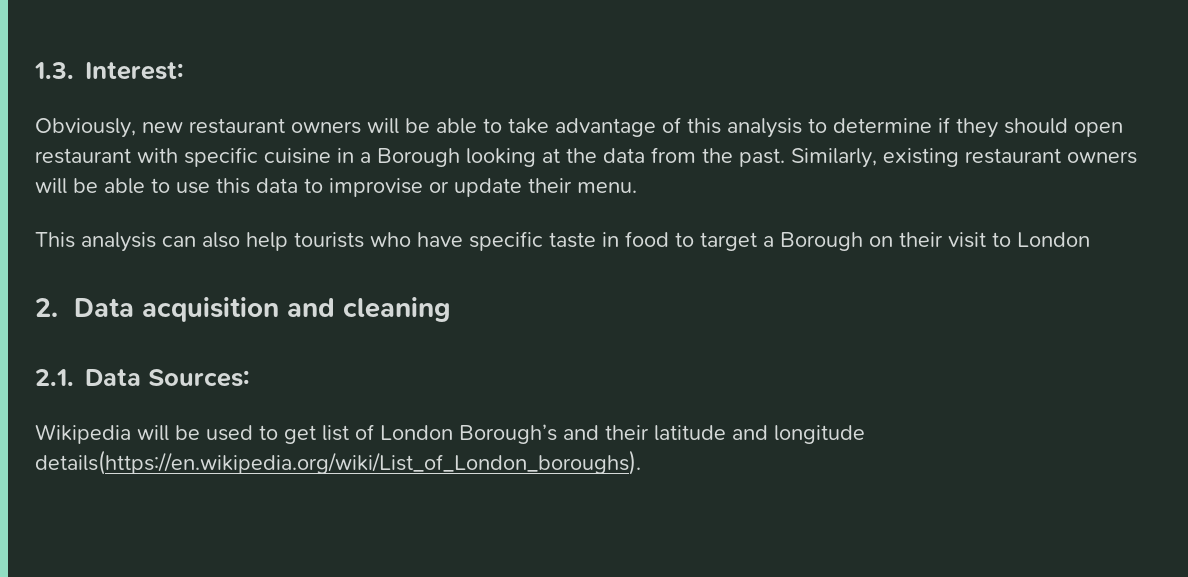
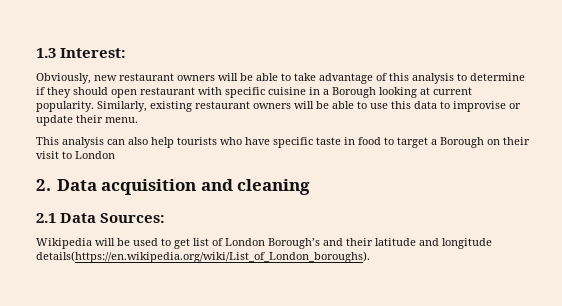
- 1.3. Interest:
+ 1.3 Interest:
- Obviously, new restaurant owners will be able to take advantage of this analysis to determine if they should open restaurant with specific cuisine in a Borough looking at the data from the past.
+ Obviously, new restaurant owners will be able to take advantage of this analysis to determine if they should open restaurant with specific cuisine in a Borough looking at current popularity.
- 2.1. Data Sources:
+ 2.1 Data Sources:

